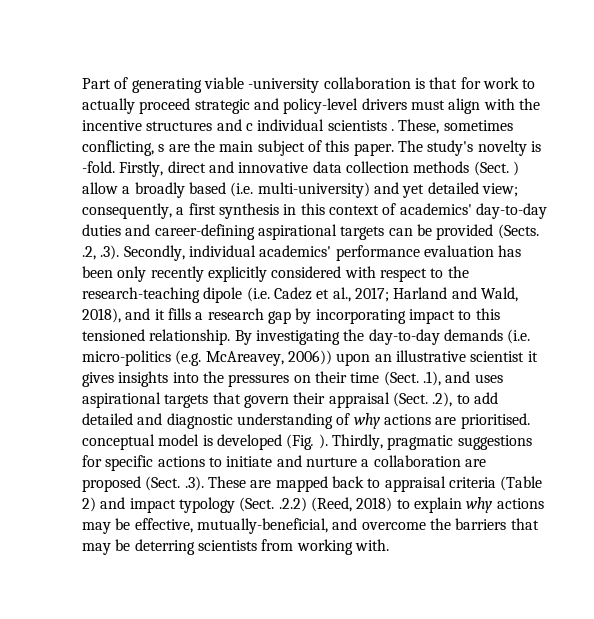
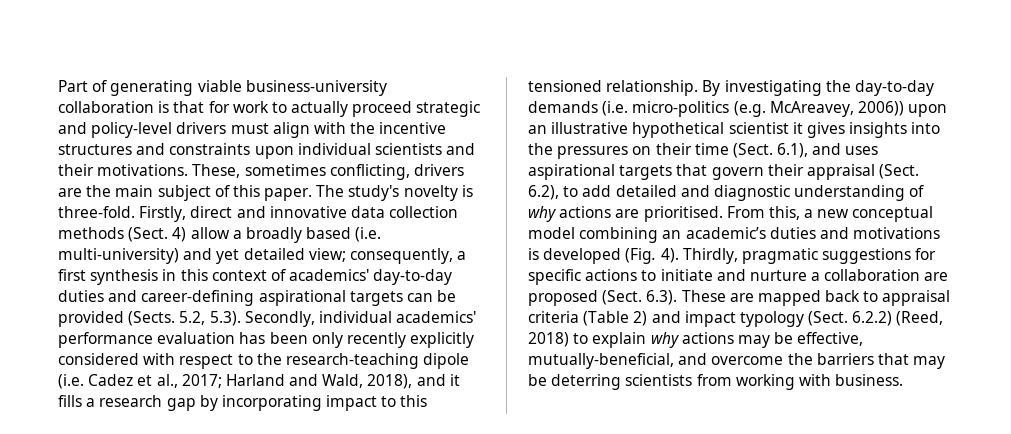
- Part of generating viable -university collaboration is that for work to actually proceed strategic and policy-level drivers must align with the incentive structures and c individual scientists .
+ Part of generating viable business-university collaboration is that for work to actually proceed strategic and policy-level drivers must align with the incentive structures and constraints upon individual scientists and their motivations.
- These, sometimes conflicting, s are the main subject of this paper.
+ These, sometimes conflicting, drivers are the main subject of this paper.
- The study's novelty is -fold.
+ The study's novelty is three-fold.
- Firstly, direct and innovative data collection methods (Sect. ) allow a broadly based (i.e. multi-university) and yet detailed view;
+ Firstly, direct and innovative data collection methods (Sect. 4) allow a broadly based (i.e. multi-university) and yet detailed view;
- consequently, a first synthesis in this context of academics' day-to-day duties and career-defining aspirational targets can be provided (Sects. .2, .3). Secondly, individual academics' performance evaluation has been only recently explicitly considered with respect to the research-teaching dipole (i.e. Cadez et al., 2017;
+ consequently, a first synthesis in this context of academics' day-to-day duties and career-defining aspirational targets can be provided (Sects. 5.2, 5.3). Secondly, individual academics' performance evaluation has been only recently explicitly considered with respect to the research-teaching dipole (i.e. Cadez et al., 2017;
- By investigating the day-to-day demands (i.e. micro-politics (e.g. McAreavey, 2006)) upon an illustrative scientist it gives insights into the pressures on their time (Sect. .1), and uses aspirational targets that govern their appraisal (Sect. .2), to add detailed and diagnostic understanding of why actions are prioritised. conceptual model is developed (Fig. ).
+ By investigating the day-to-day demands (i.e. micro-politics (e.g. McAreavey, 2006)) upon an illustrative hypothetical scientist it gives insights into the pressures on their time (Sect. 6.1), and uses aspirational targets that govern their appraisal (Sect. 6.2), to add detailed and diagnostic understanding of why actions are prioritised. From this, a new conceptual model combining an academic’s duties and motivations is developed (Fig. 4).
- Thirdly, pragmatic suggestions for specific actions to initiate and nurture a collaboration are proposed (Sect. .3). These are mapped back to appraisal criteria (Table 2) and impact typology (Sect. .2.2) (Reed, 2018) to explain why actions may be effective, mutually-beneficial, and overcome the barriers that may be deterring scientists from working with.
+ Thirdly, pragmatic suggestions for specific actions to initiate and nurture a collaboration are proposed (Sect. 6.3). These are mapped back to appraisal criteria (Table 2) and impact typology (Sect. 6.2.2) (Reed, 2018) to explain why actions may be effective, mutually-beneficial, and overcome the barriers that may be deterring scientists from working with business.

